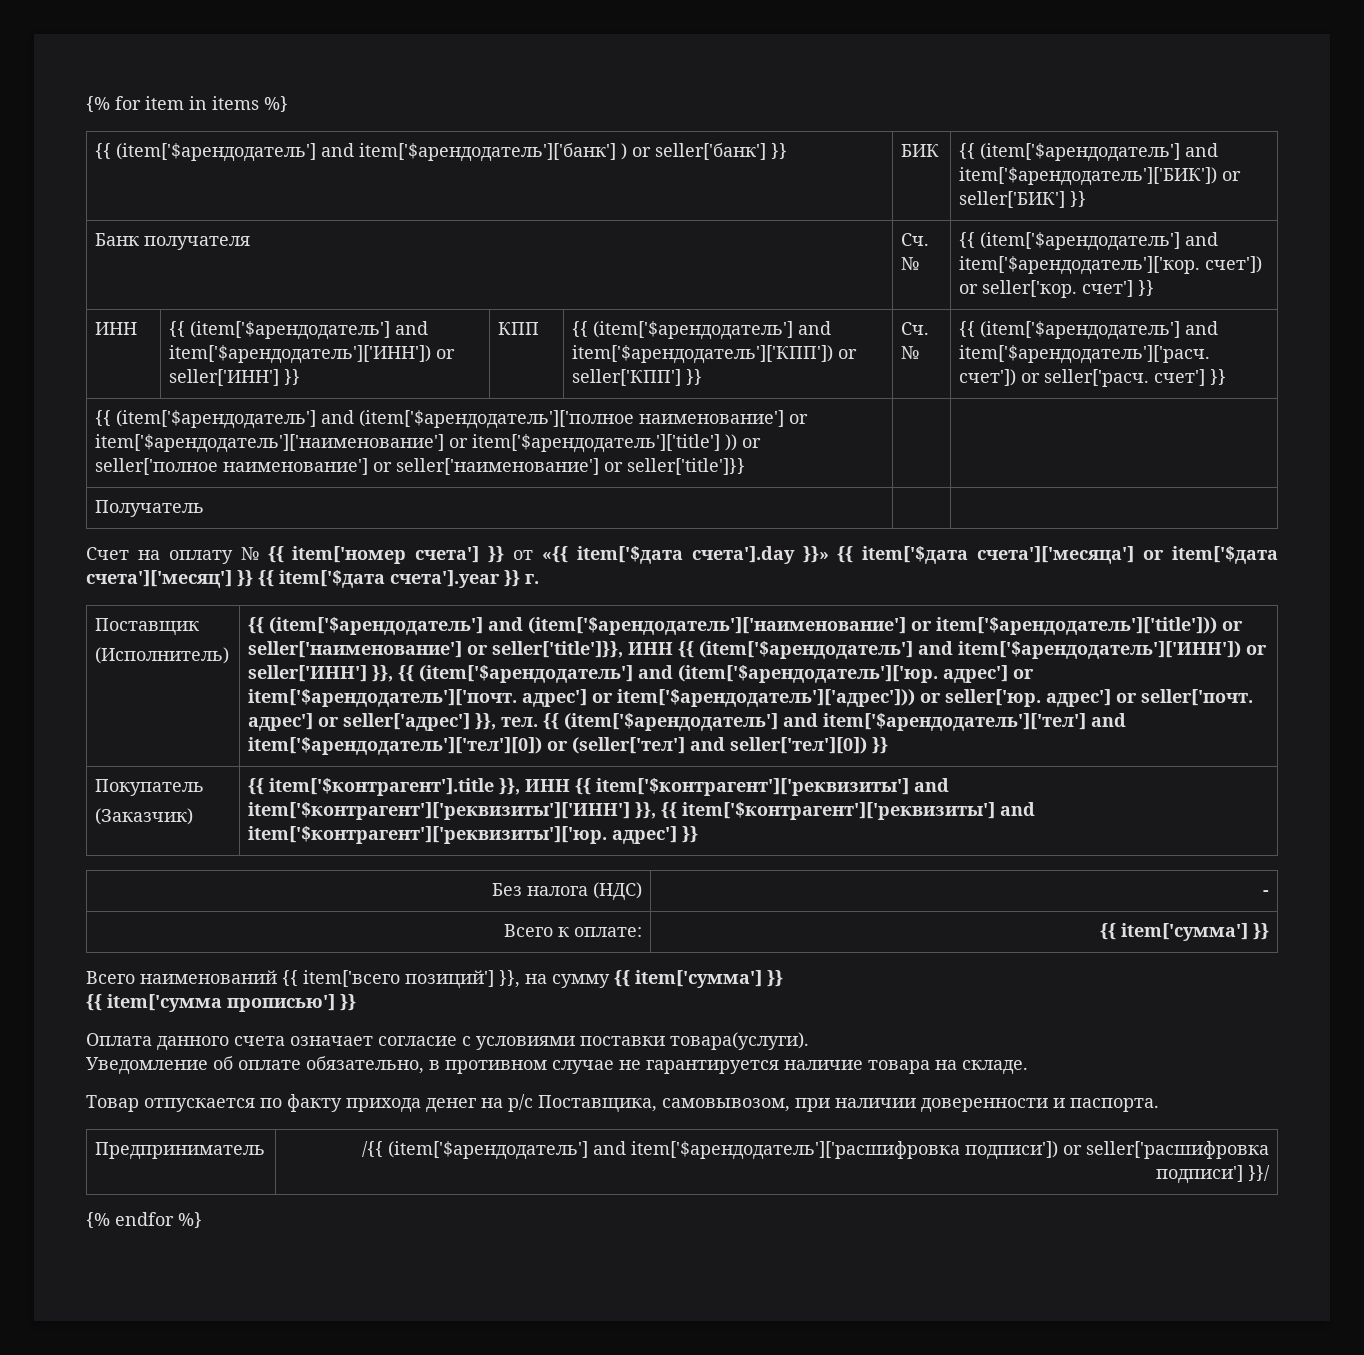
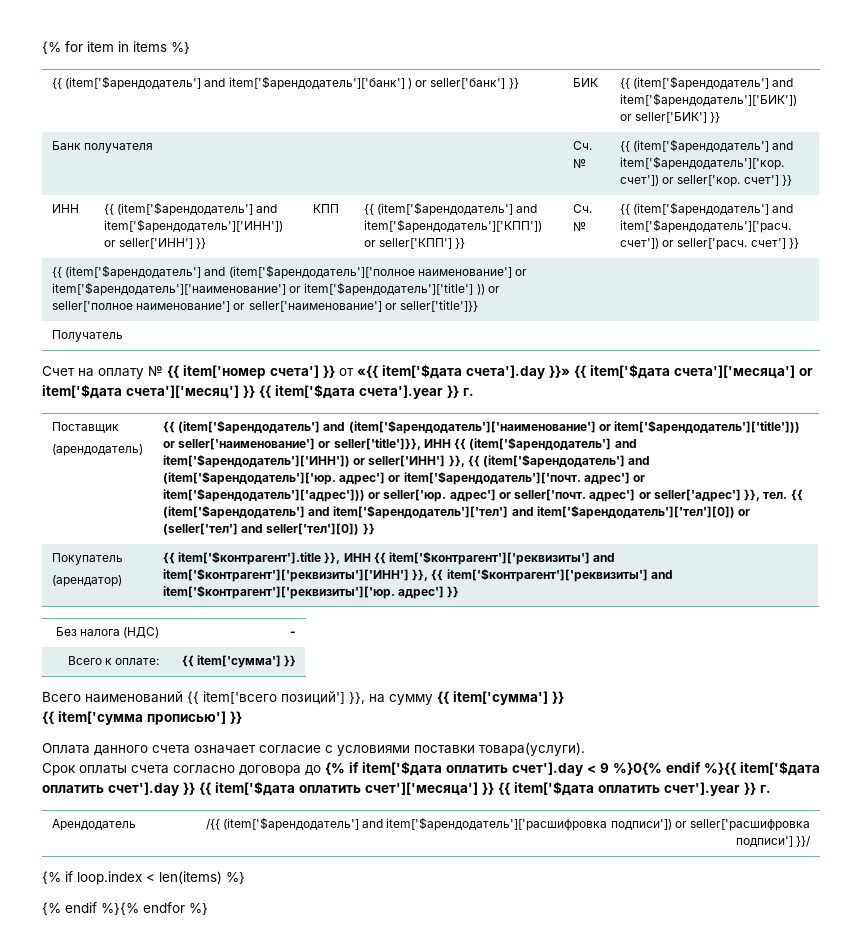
- (Исполнитель)
+ (арендодатель)
  Покупатель
- (Заказчик) | {{ item['$контрагент'].title }}, ИНН {{ item['$контрагент']['реквизиты'] and item['$контрагент']['реквизиты']['ИНН'] }}, {{ item['$контрагент']['реквизиты'] and item['$контрагент']['реквизиты']['юр. адрес'] }}
+ (арендатор) | {{ item['$контрагент'].title }}, ИНН {{ item['$контрагент']['реквизиты'] and item['$контрагент']['реквизиты']['ИНН'] }}, {{ item['$контрагент']['реквизиты'] and item['$контрагент']['реквизиты']['юр. адрес'] }}
- Уведомление об оплате обязательно, в противном случае не гарантируется наличие товара на складе.
- Товар отпускается по факту прихода денег на р/с Поставщика, самовывозом, при наличии доверенности и паспорта.
- Предприниматель | /{{ (item['$арендодатель'] and item['$арендодатель']['расшифровка подписи']) or seller['расшифровка подписи'] }}/
+ Срок оплаты счета согласно договора до {% if item['$дата оплатить счет'].day < 9 %}0{% endif %}{{ item['$дата оплатить счет'].day }} {{ item['$дата оплатить счет']['месяца'] }} {{ item['$дата оплатить счет'].year }} г.
+ Арендодатель | /{{ (item['$арендодатель'] and item['$арендодатель']['расшифровка подписи']) or seller['расшифровка подписи'] }}/
- {% endfor %}
+ {% if loop.index < len(items) %}
+ {% endif %}{% endfor %}

